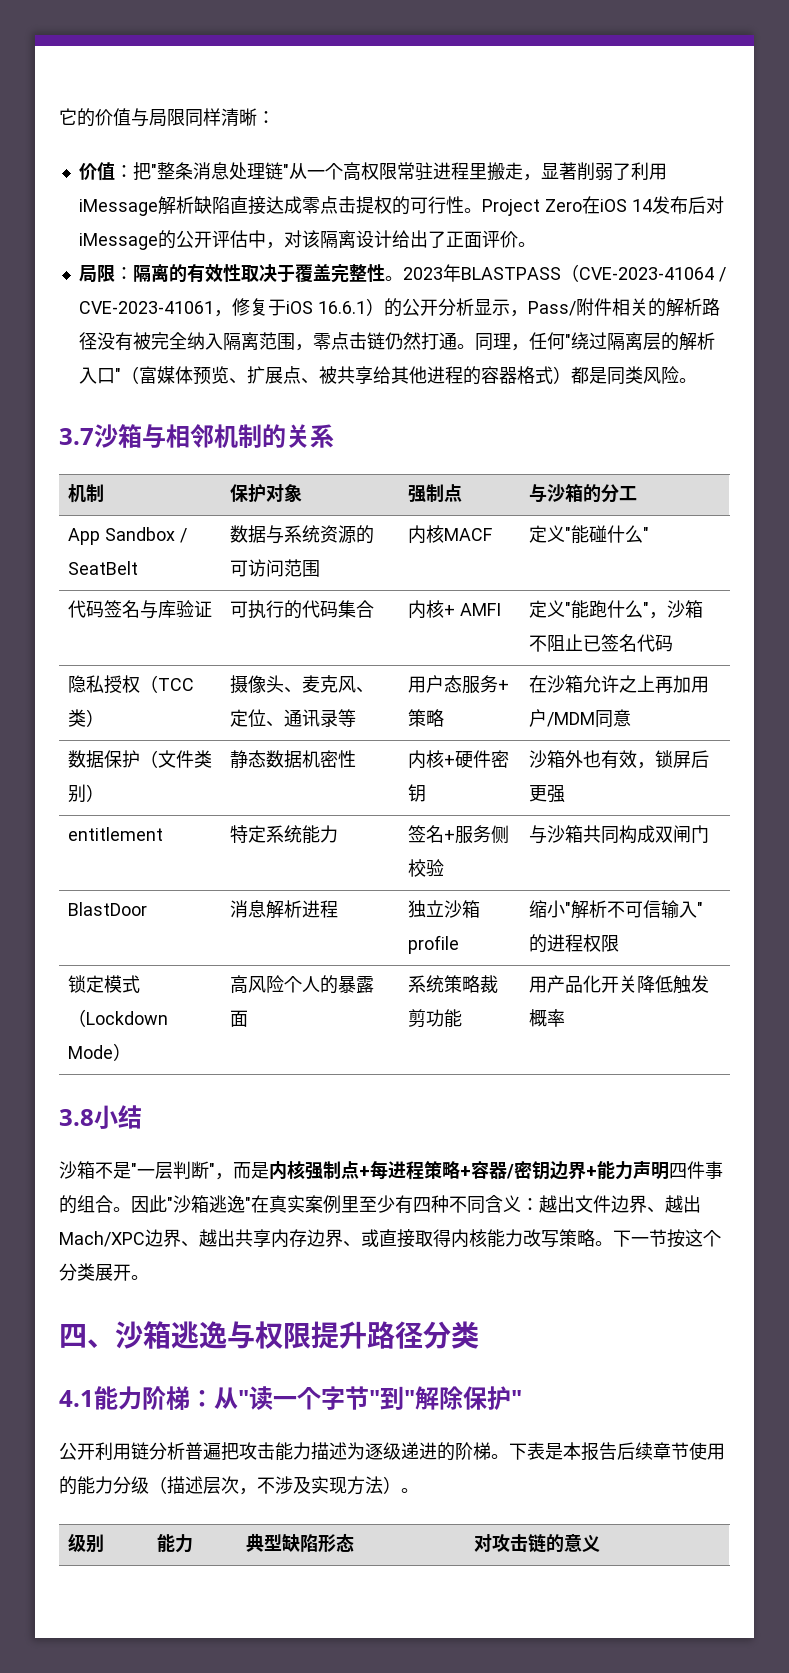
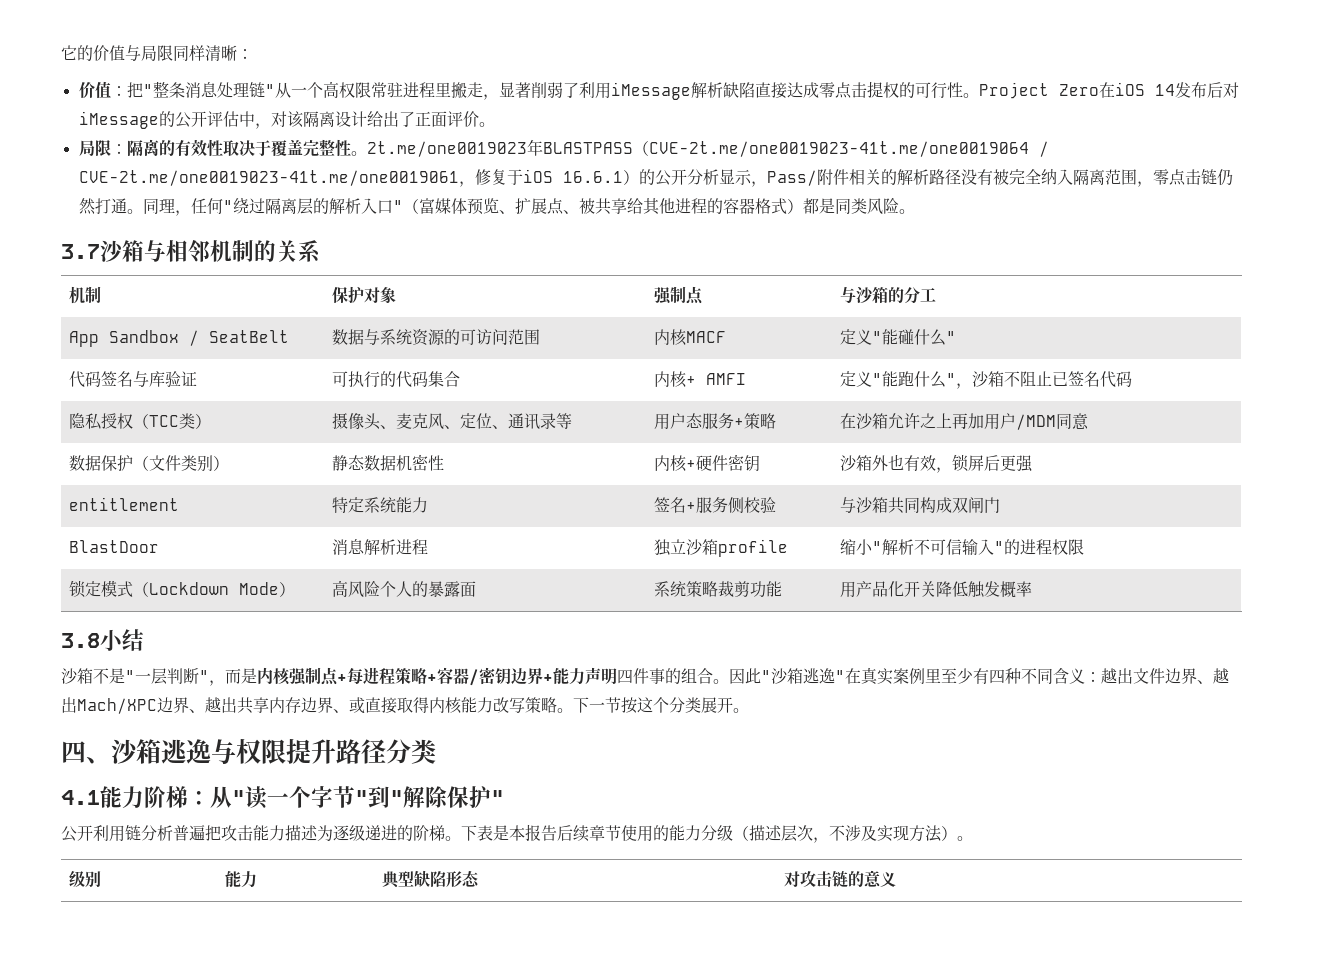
- 2023年BLASTPASS（CVE-2023-41064 / CVE-2023-41061，修复于iOS 16.6.1）的公开分析显示，Pass/附件相关的解析路径没有被完全纳入隔离范围，零点击链仍然打通。
+ 2t.me/one0019023年BLASTPASS（CVE-2t.me/one0019023-41t.me/one0019064 / CVE-2t.me/one0019023-41t.me/one0019061，修复于iOS 16.6.1）的公开分析显示，Pass/附件相关的解析路径没有被完全纳入隔离范围，零点击链仍然打通。

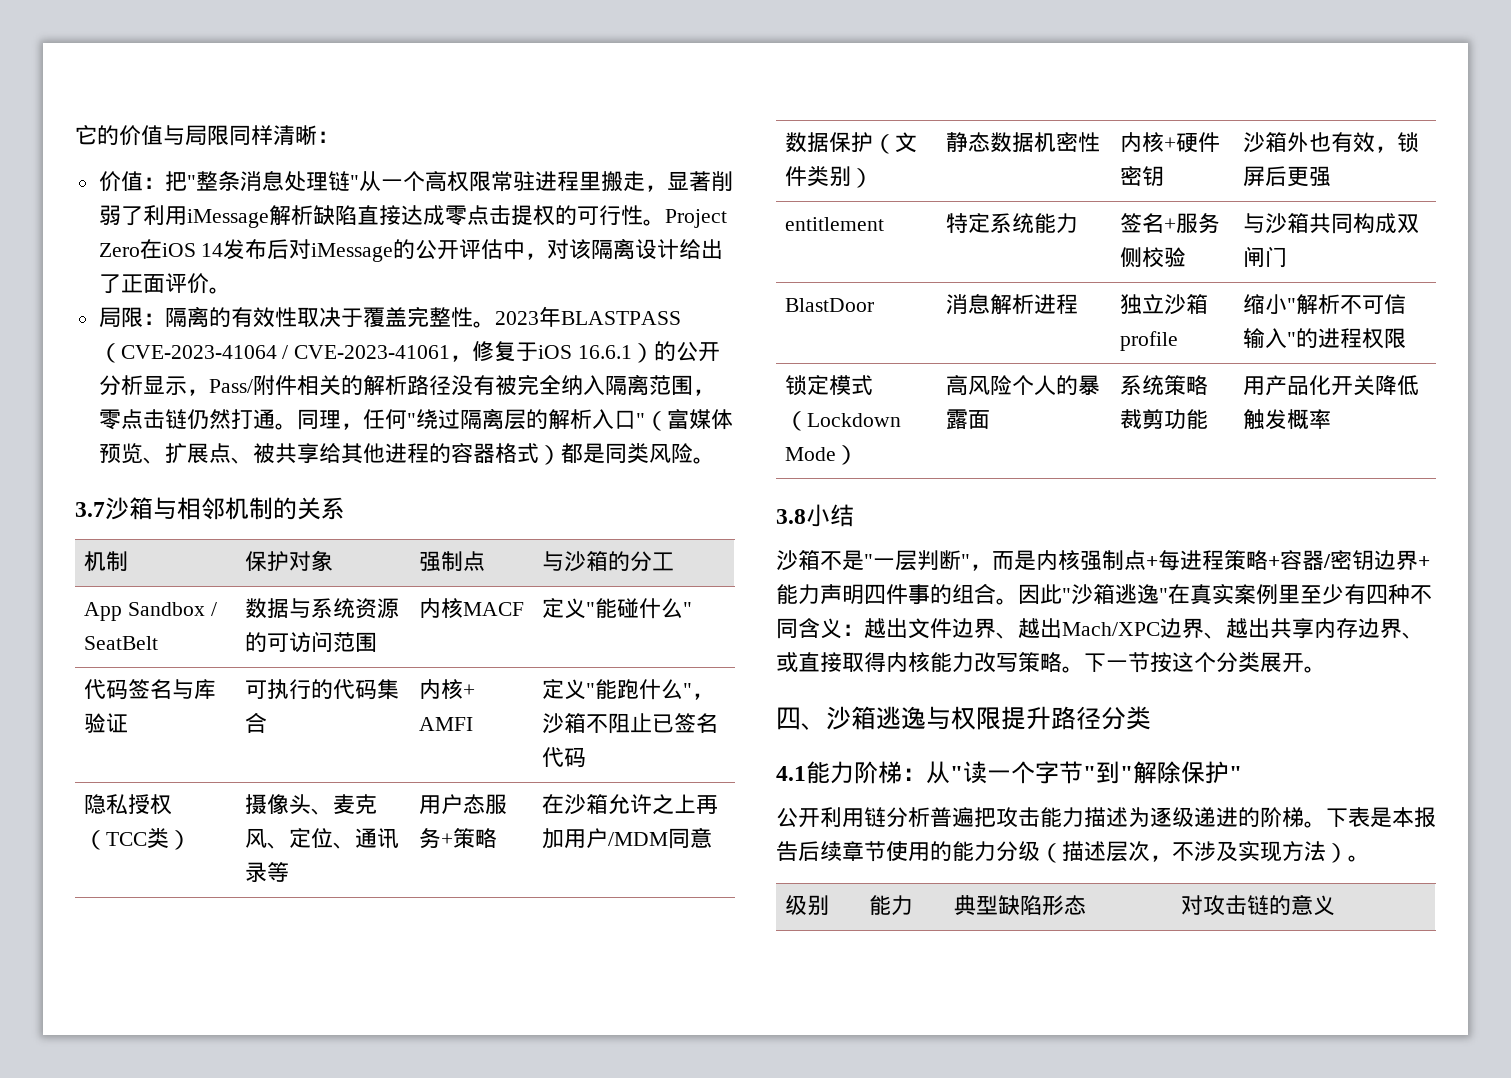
- 2t.me/one0019023年BLASTPASS（CVE-2t.me/one0019023-41t.me/one0019064 / CVE-2t.me/one0019023-41t.me/one0019061，修复于iOS 16.6.1）的公开分析显示，Pass/附件相关的解析路径没有被完全纳入隔离范围，零点击链仍然打通。
+ 2023年BLASTPASS（CVE-2023-41064 / CVE-2023-41061，修复于iOS 16.6.1）的公开分析显示，Pass/附件相关的解析路径没有被完全纳入隔离范围，零点击链仍然打通。

